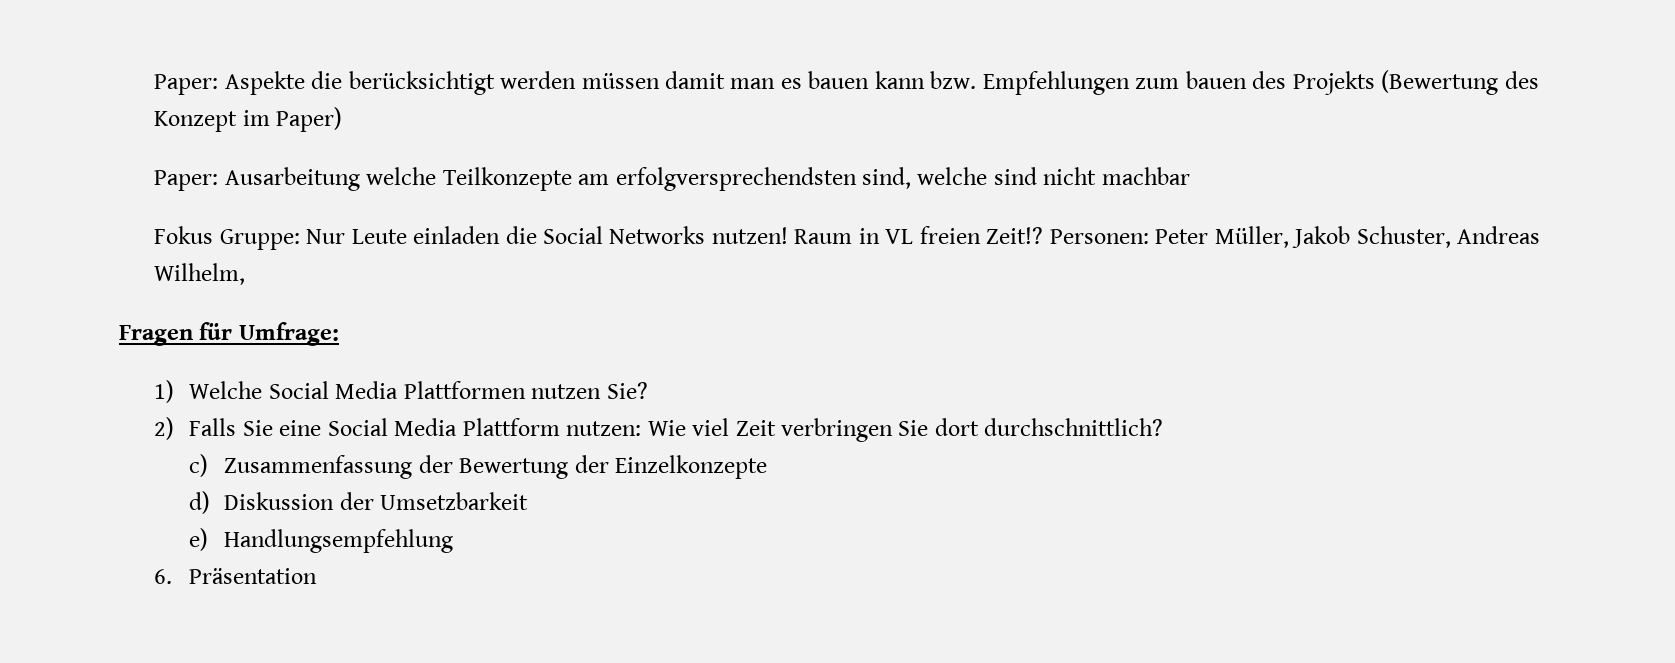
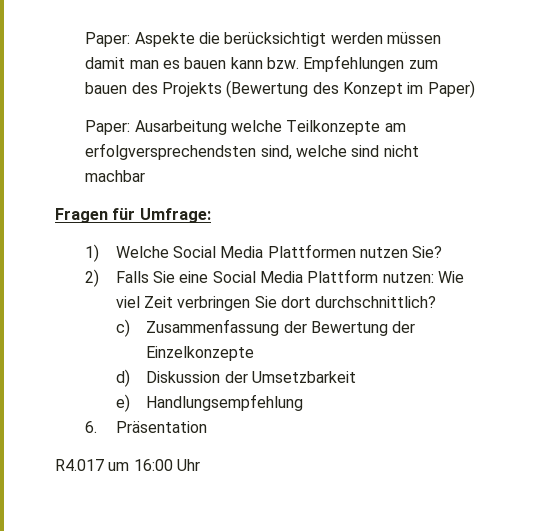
- Fokus Gruppe: Nur Leute einladen die Social Networks nutzen! Raum in VL freien Zeit!? Personen: Peter Müller, Jakob Schuster, Andreas Wilhelm,
+ R4.017 um 16:00 Uhr

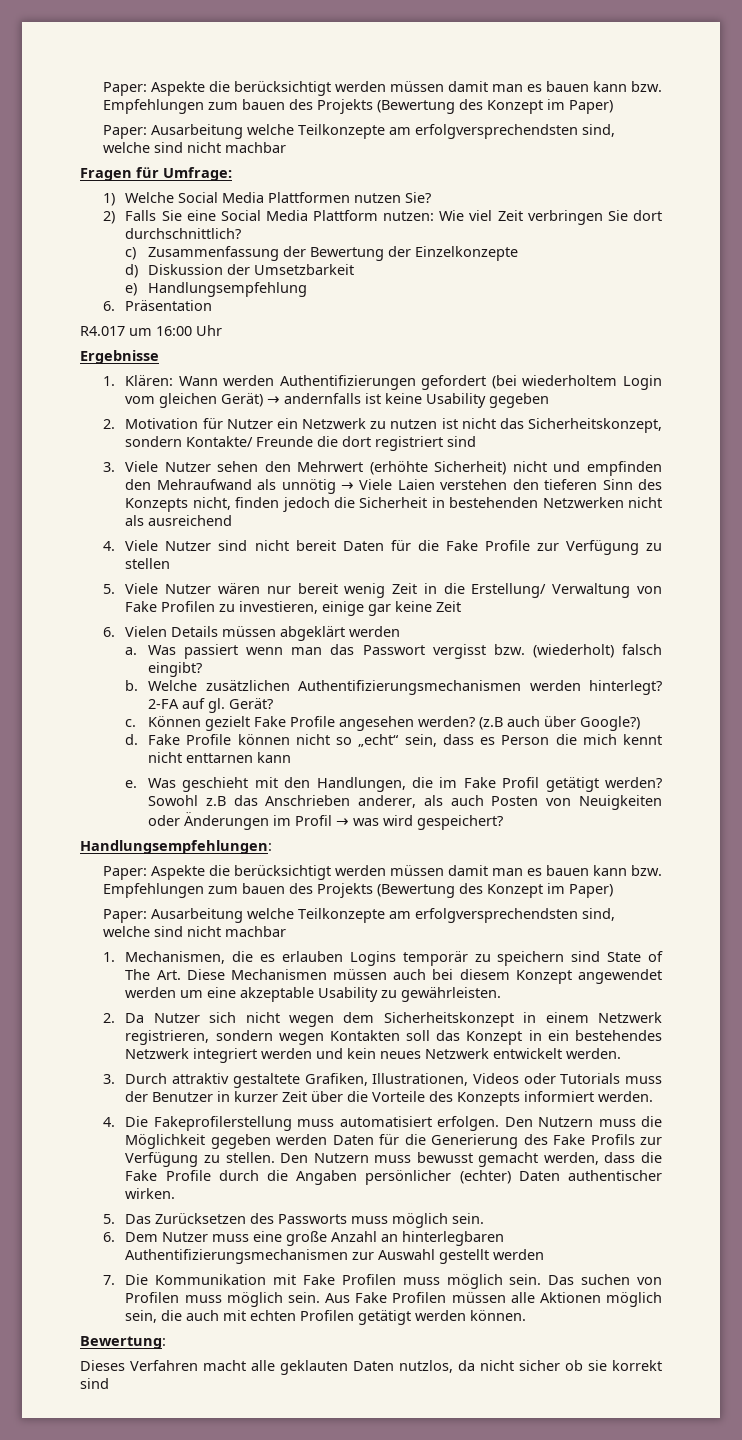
+ Ergebnisse
+ 1. Klären: Wann werden Authentifizierungen gefordert (bei wiederholtem Login vom gleichen Gerät) → andernfalls ist keine Usability gegeben
+ 2. Motivation für Nutzer ein Netzwerk zu nutzen ist nicht das Sicherheitskonzept, sondern Kontakte/ Freunde die dort registriert sind
+ 3. Viele Nutzer sehen den Mehrwert (erhöhte Sicherheit) nicht und empfinden den Mehraufwand als unnötig → Viele Laien verstehen den tieferen Sinn des Konzepts nicht, finden jedoch die Sicherheit in bestehenden Netzwerken nicht als ausreichend
+ 4. Viele Nutzer sind nicht bereit Daten für die Fake Profile zur Verfügung zu stellen
+ 5. Viele Nutzer wären nur bereit wenig Zeit in die Erstellung/ Verwaltung von Fake Profilen zu investieren, einige gar keine Zeit
+ 6. Vielen Details müssen abgeklärt werden
+ a. Was passiert wenn man das Passwort vergisst bzw. (wiederholt) falsch eingibt?
+ b. Welche zusätzlichen Authentifizierungsmechanismen werden hinterlegt? 2-FA auf gl. Gerät?
+ c. Können gezielt Fake Profile angesehen werden? (z.B auch über Google?)
+ d. Fake Profile können nicht so „echt“ sein, dass es Person die mich kennt nicht enttarnen kann
+ e. Was geschieht mit den Handlungen, die im Fake Profil getätigt werden? Sowohl z.B das Anschrieben anderer, als auch Posten von Neuigkeiten oder Änderungen im Profil → was wird gespeichert?
+ Handlungsempfehlungen:
+ Paper: Aspekte die berücksichtigt werden müssen damit man es bauen kann bzw. Empfehlungen zum bauen des Projekts (Bewertung des Konzept im Paper)
+ Paper: Ausarbeitung welche Teilkonzepte am erfolgversprechendsten sind, welche sind nicht machbar
+ 1. Mechanismen, die es erlauben Logins temporär zu speichern sind State of The Art. Diese Mechanismen müssen auch bei diesem Konzept angewendet werden um eine akzeptable Usability zu gewährleisten.
+ 2. Da Nutzer sich nicht wegen dem Sicherheitskonzept in einem Netzwerk registrieren, sondern wegen Kontakten soll das Konzept in ein bestehendes Netzwerk integriert werden und kein neues Netzwerk entwickelt werden.
+ 3. Durch attraktiv gestaltete Grafiken, Illustrationen, Videos oder Tutorials muss der Benutzer in kurzer Zeit über die Vorteile des Konzepts informiert werden.
+ 4. Die Fakeprofilerstellung muss automatisiert erfolgen. Den Nutzern muss die Möglichkeit gegeben werden Daten für die Generierung des Fake Profils zur Verfügung zu stellen. Den Nutzern muss bewusst gemacht werden, dass die Fake Profile durch die Angaben persönlicher (echter) Daten authentischer wirken.
+ 5. Das Zurücksetzen des Passworts muss möglich sein.
+ 6. Dem Nutzer muss eine große Anzahl an hinterlegbaren Authentifizierungsmechanismen zur Auswahl gestellt werden
+ 7. Die Kommunikation mit Fake Profilen muss möglich sein. Das suchen von Profilen muss möglich sein. Aus Fake Profilen müssen alle Aktionen möglich sein, die auch mit echten Profilen getätigt werden können.
+ Bewertung:
+ Dieses Verfahren macht alle geklauten Daten nutzlos, da nicht sicher ob sie korrekt sind

